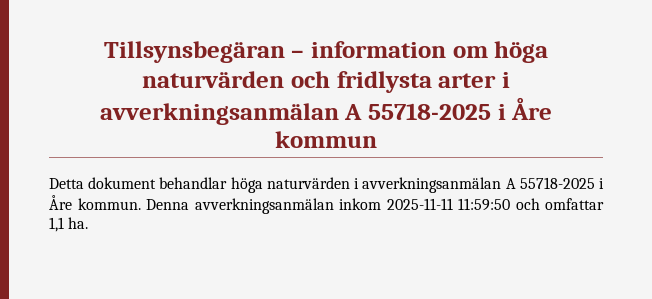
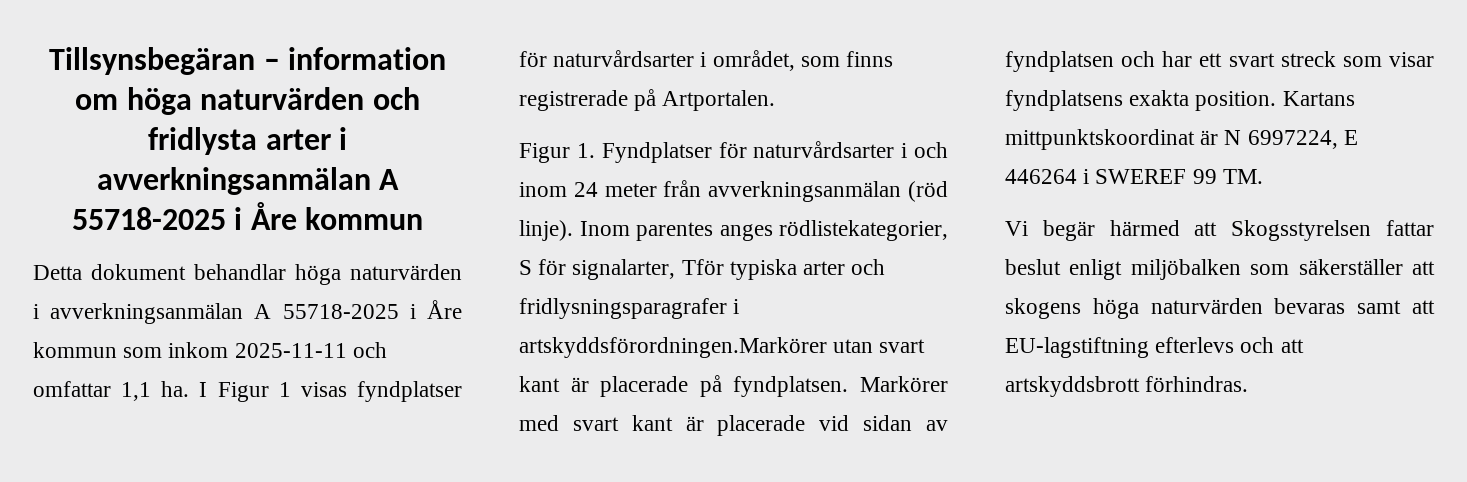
- Detta dokument behandlar höga naturvärden i avverkningsanmälan A 55718-2025 i Åre kommun. Denna avverkningsanmälan inkom 2025-11-11 11:59:50 och omfattar 1,1 ha.
+ Detta dokument behandlar höga naturvärden i avverkningsanmälan A 55718-2025 i Åre kommun som inkom 2025-11-11 och omfattar 1,1 ha.
+ I Figur 1 visas fyndplatser för naturvårdsarter i området, som finns registrerade på Artportalen.
+ Figur 1. Fyndplatser för naturvårdsarter i och inom 24 meter från avverkningsanmälan (röd linje). Inom parentes anges rödlistekategorier, S för signalarter, Tför typiska arter och fridlysningsparagrafer i artskyddsförordningen.Markörer utan svart kant är placerade på fyndplatsen. Markörer med svart kant är placerade vid sidan av fyndplatsen och har ett svart streck som visar fyndplatsens exakta position. Kartans mittpunktskoordinat är N 6997224, E 446264 i SWEREF 99 TM.
+ Vi begär härmed att Skogsstyrelsen fattar beslut enligt miljöbalken som säkerställer att skogens höga naturvärden bevaras samt att EU-lagstiftning efterlevs och att artskyddsbrott förhindras.

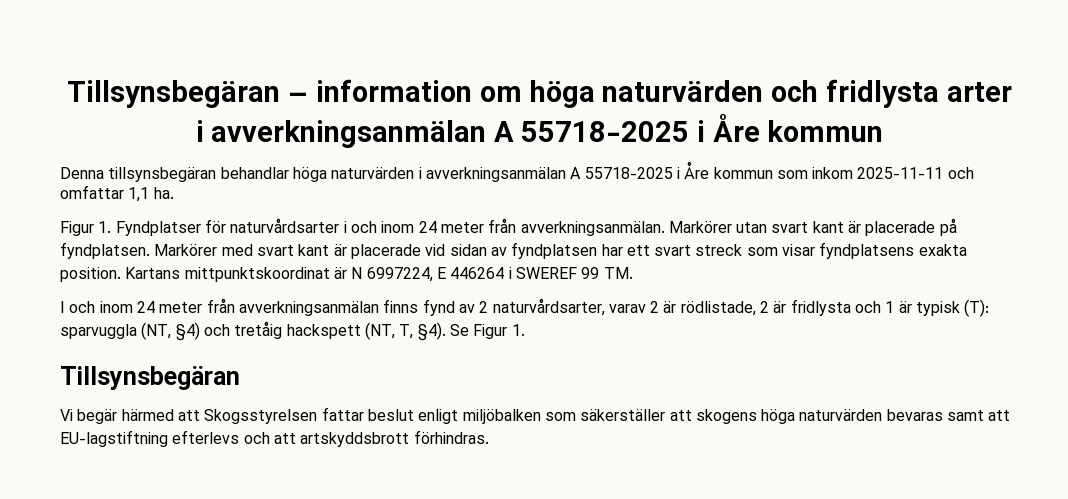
- Detta dokument behandlar höga naturvärden i avverkningsanmälan A 55718-2025 i Åre kommun som inkom 2025-11-11 och omfattar 1,1 ha. I Figur 1 visas fyndplatser för naturvårdsarter i området, som finns registrerade på Artportalen.
+ Denna tillsynsbegäran behandlar höga naturvärden i avverkningsanmälan A 55718-2025 i Åre kommun som inkom 2025-11-11 och omfattar 1,1 ha.
- Figur 1. Fyndplatser för naturvårdsarter i och inom 24 meter från avverkningsanmälan (röd linje). Inom parentes anges rödlistekategorier, S för signalarter, Tför typiska arter och fridlysningsparagrafer i artskyddsförordningen.Markörer utan svart kant är placerade på fyndplatsen.
+ Figur 1. Fyndplatser för naturvårdsarter i och inom 24 meter från avverkningsanmälan. Markörer utan svart kant är placerade på fyndplatsen.
- Markörer med svart kant är placerade vid sidan av fyndplatsen och har ett svart streck som visar fyndplatsens exakta position.
+ Markörer med svart kant är placerade vid sidan av fyndplatsen har ett svart streck som visar fyndplatsens exakta position.
+ I och inom 24 meter från avverkningsanmälan finns fynd av 2 naturvårdsarter, varav 2 är rödlistade, 2 är fridlysta och 1 är typisk (T): sparvuggla (NT, §4) och tretåig hackspett (NT, T, §4). Se Figur 1.
+ Tillsynsbegäran

